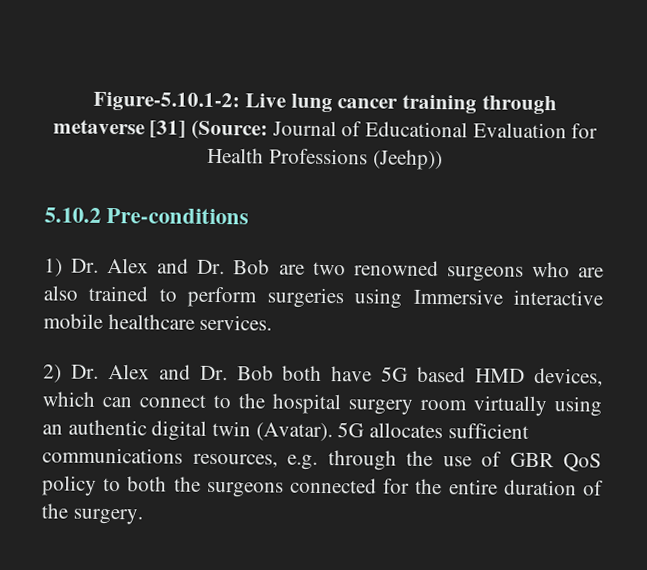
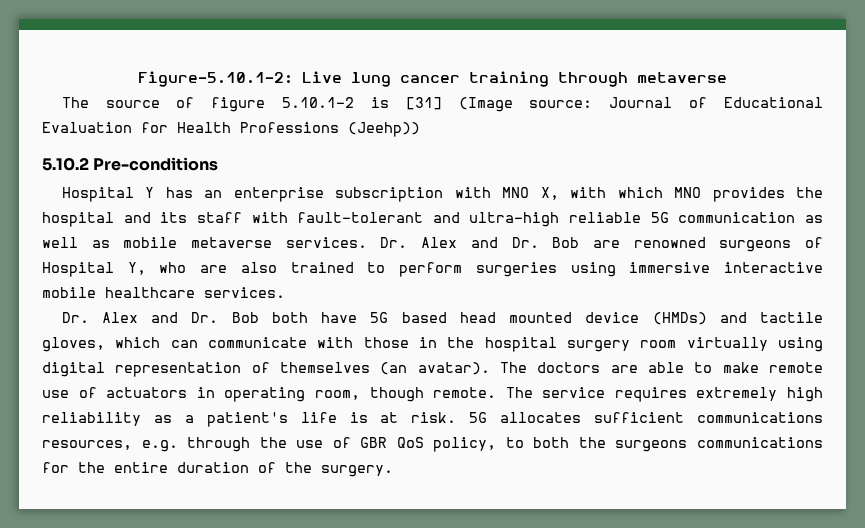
- Figure-5.10.1-2: Live lung cancer training through metaverse [31] (Source: Journal of Educational Evaluation for Health Professions (Jeehp))
+ Figure-5.10.1-2: Live lung cancer training through metaverse
+ The source of figure 5.10.1-2 is [31] (Image source: Journal of Educational Evaluation for Health Professions (Jeehp))
- 1) Dr. Alex and Dr. Bob are two renowned surgeons who are also trained to perform surgeries using Immersive interactive mobile healthcare services.
+ Hospital Y has an enterprise subscription with MNO X, with which MNO provides the hospital and its staff with fault-tolerant and ultra-high reliable 5G communication as well as mobile metaverse services. Dr. Alex and Dr. Bob are renowned surgeons of Hospital Y, who are also trained to perform surgeries using immersive interactive mobile healthcare services.
- 2) Dr. Alex and Dr. Bob both have 5G based HMD devices, which can connect to the hospital surgery room virtually using an authentic digital twin (Avatar).
+ Dr. Alex and Dr. Bob both have 5G based head mounted device (HMDs) and tactile gloves, which can communicate with those in the hospital surgery room virtually using digital representation of themselves (an avatar). The doctors are able to make remote use of actuators in operating room, though remote. The service requires extremely high reliability as a patient's life is at risk.
- 5G allocates sufficient communications resources, e.g. through the use of GBR QoS policy to both the surgeons connected for the entire duration of the surgery.
+ 5G allocates sufficient communications resources, e.g. through the use of GBR QoS policy, to both the surgeons communications for the entire duration of the surgery.

